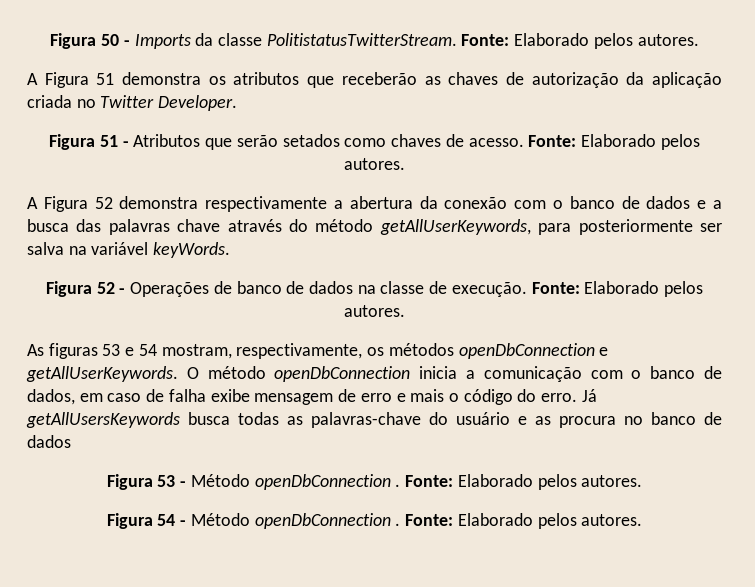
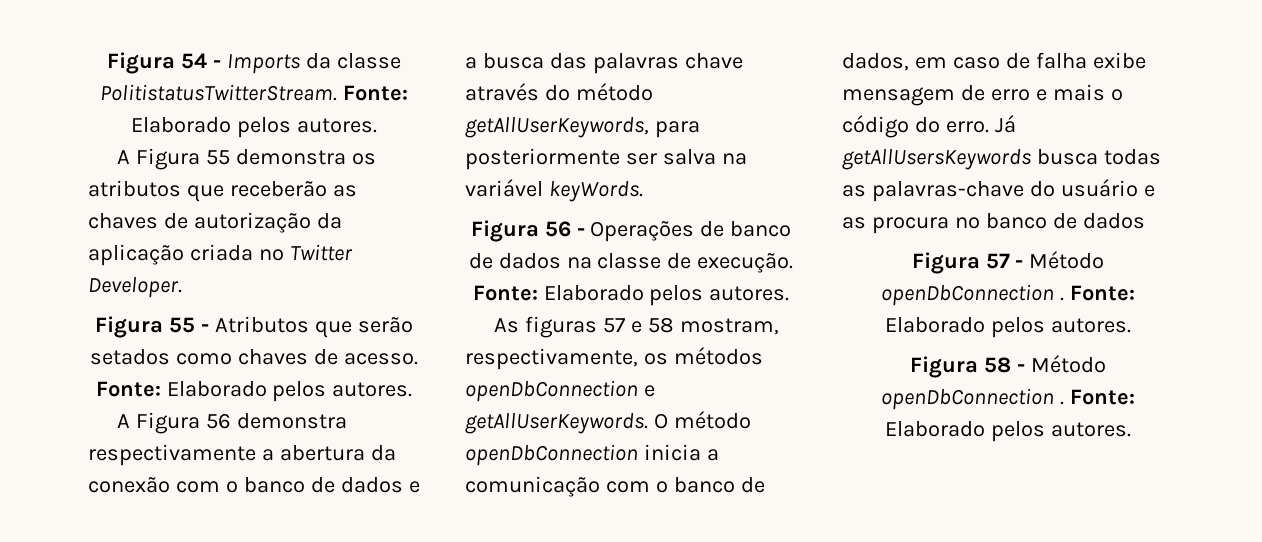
- Figura 50 - Imports da classe PolitistatusTwitterStream.
+ Figura 54 - Imports da classe PolitistatusTwitterStream.
- A Figura 51 demonstra os atributos que receberão as chaves de autorização da aplicação criada no Twitter Developer.
+ A Figura 55 demonstra os atributos que receberão as chaves de autorização da aplicação criada no Twitter Developer.
- Figura 51 - Atributos que serão setados como chaves de acesso.
+ Figura 55 - Atributos que serão setados como chaves de acesso.
- A Figura 52 demonstra respectivamente a abertura da conexão com o banco de dados e a busca das palavras chave através do método getAllUserKeywords, para posteriormente ser salva na variável keyWords.
+ A Figura 56 demonstra respectivamente a abertura da conexão com o banco de dados e a busca das palavras chave através do método getAllUserKeywords, para posteriormente ser salva na variável keyWords.
- Figura 52 - Operações de banco de dados na classe de execução.
+ Figura 56 - Operações de banco de dados na classe de execução.
- As figuras 53 e 54 mostram, respectivamente, os métodos openDbConnection e getAllUserKeywords.
+ As figuras 57 e 58 mostram, respectivamente, os métodos openDbConnection e getAllUserKeywords.
- Figura 53 - Método openDbConnection .
+ Figura 57 - Método openDbConnection .
- Figura 54 - Método openDbConnection .
+ Figura 58 - Método openDbConnection .

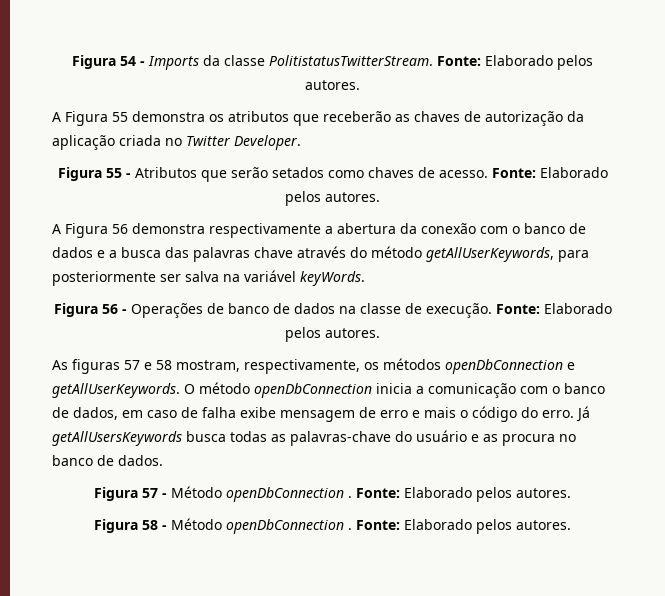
- Já getAllUsersKeywords busca todas as palavras-chave do usuário e as procura no banco de dados
+ Já getAllUsersKeywords busca todas as palavras-chave do usuário e as procura no banco de dados.

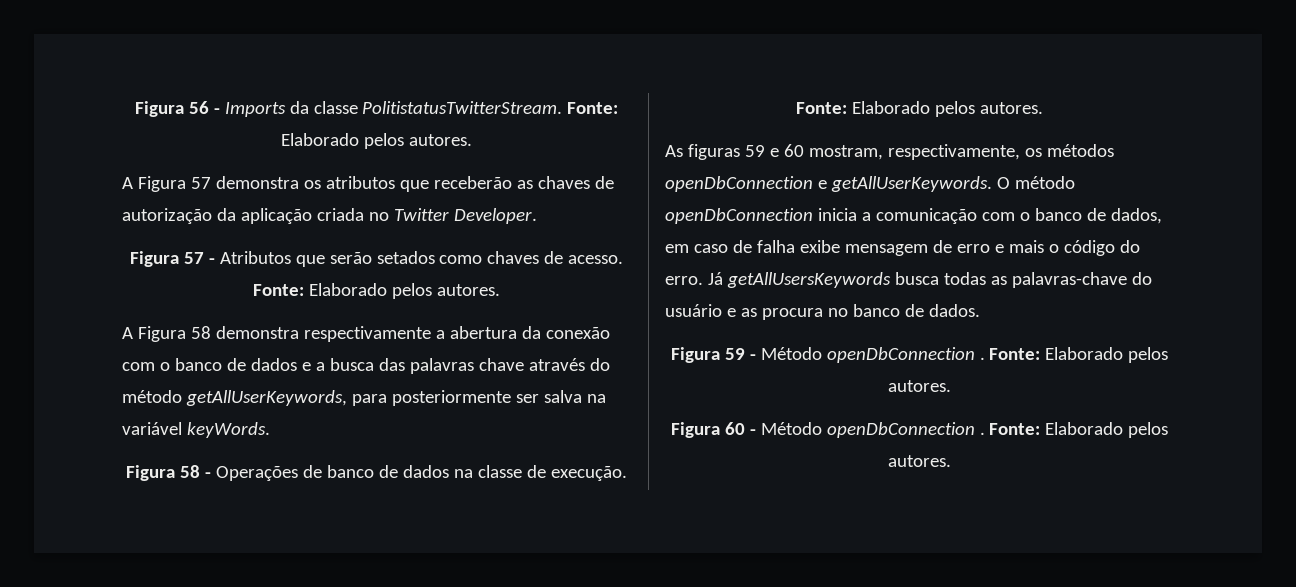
- Figura 54 - Imports da classe PolitistatusTwitterStream.
+ Figura 56 - Imports da classe PolitistatusTwitterStream.
- A Figura 55 demonstra os atributos que receberão as chaves de autorização da aplicação criada no Twitter Developer.
+ A Figura 57 demonstra os atributos que receberão as chaves de autorização da aplicação criada no Twitter Developer.
- Figura 55 - Atributos que serão setados como chaves de acesso.
+ Figura 57 - Atributos que serão setados como chaves de acesso.
- A Figura 56 demonstra respectivamente a abertura da conexão com o banco de dados e a busca das palavras chave através do método getAllUserKeywords, para posteriormente ser salva na variável keyWords.
+ A Figura 58 demonstra respectivamente a abertura da conexão com o banco de dados e a busca das palavras chave através do método getAllUserKeywords, para posteriormente ser salva na variável keyWords.
- Figura 56 - Operações de banco de dados na classe de execução.
+ Figura 58 - Operações de banco de dados na classe de execução.
- As figuras 57 e 58 mostram, respectivamente, os métodos openDbConnection e getAllUserKeywords.
+ As figuras 59 e 60 mostram, respectivamente, os métodos openDbConnection e getAllUserKeywords.
- Figura 57 - Método openDbConnection .
+ Figura 59 - Método openDbConnection .
- Figura 58 - Método openDbConnection .
+ Figura 60 - Método openDbConnection .

